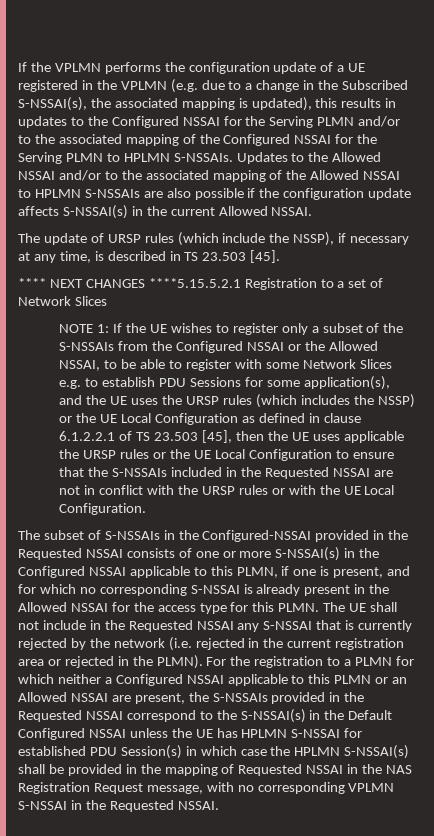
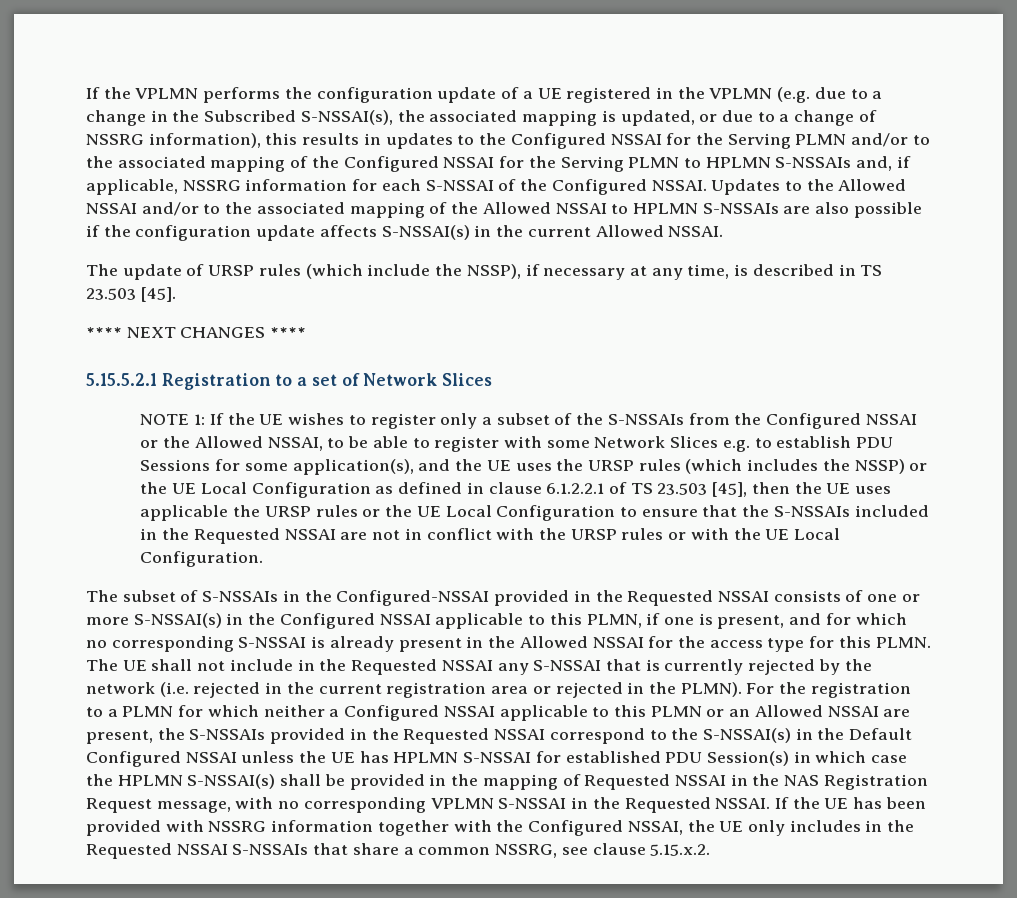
- If the VPLMN performs the configuration update of a UE registered in the VPLMN (e.g. due to a change in the Subscribed S-NSSAI(s), the associated mapping is updated), this results in updates to the Configured NSSAI for the Serving PLMN and/or to the associated mapping of the Configured NSSAI for the Serving PLMN to HPLMN S-NSSAIs.
+ If the VPLMN performs the configuration update of a UE registered in the VPLMN (e.g. due to a change in the Subscribed S-NSSAI(s), the associated mapping is updated, or due to a change of NSSRG information), this results in updates to the Configured NSSAI for the Serving PLMN and/or to the associated mapping of the Configured NSSAI for the Serving PLMN to HPLMN S-NSSAIs and, if applicable, NSSRG information for each S-NSSAI of the Configured NSSAI.
- **** NEXT CHANGES ****5.15.5.2.1 Registration to a set of Network Slices
+ **** NEXT CHANGES ****
+ 5.15.5.2.1 Registration to a set of Network Slices
+ If the UE has been provided with NSSRG information together with the Configured NSSAI, the UE only includes in the Requested NSSAI S-NSSAIs that share a common NSSRG, see clause 5.15.x.2.

